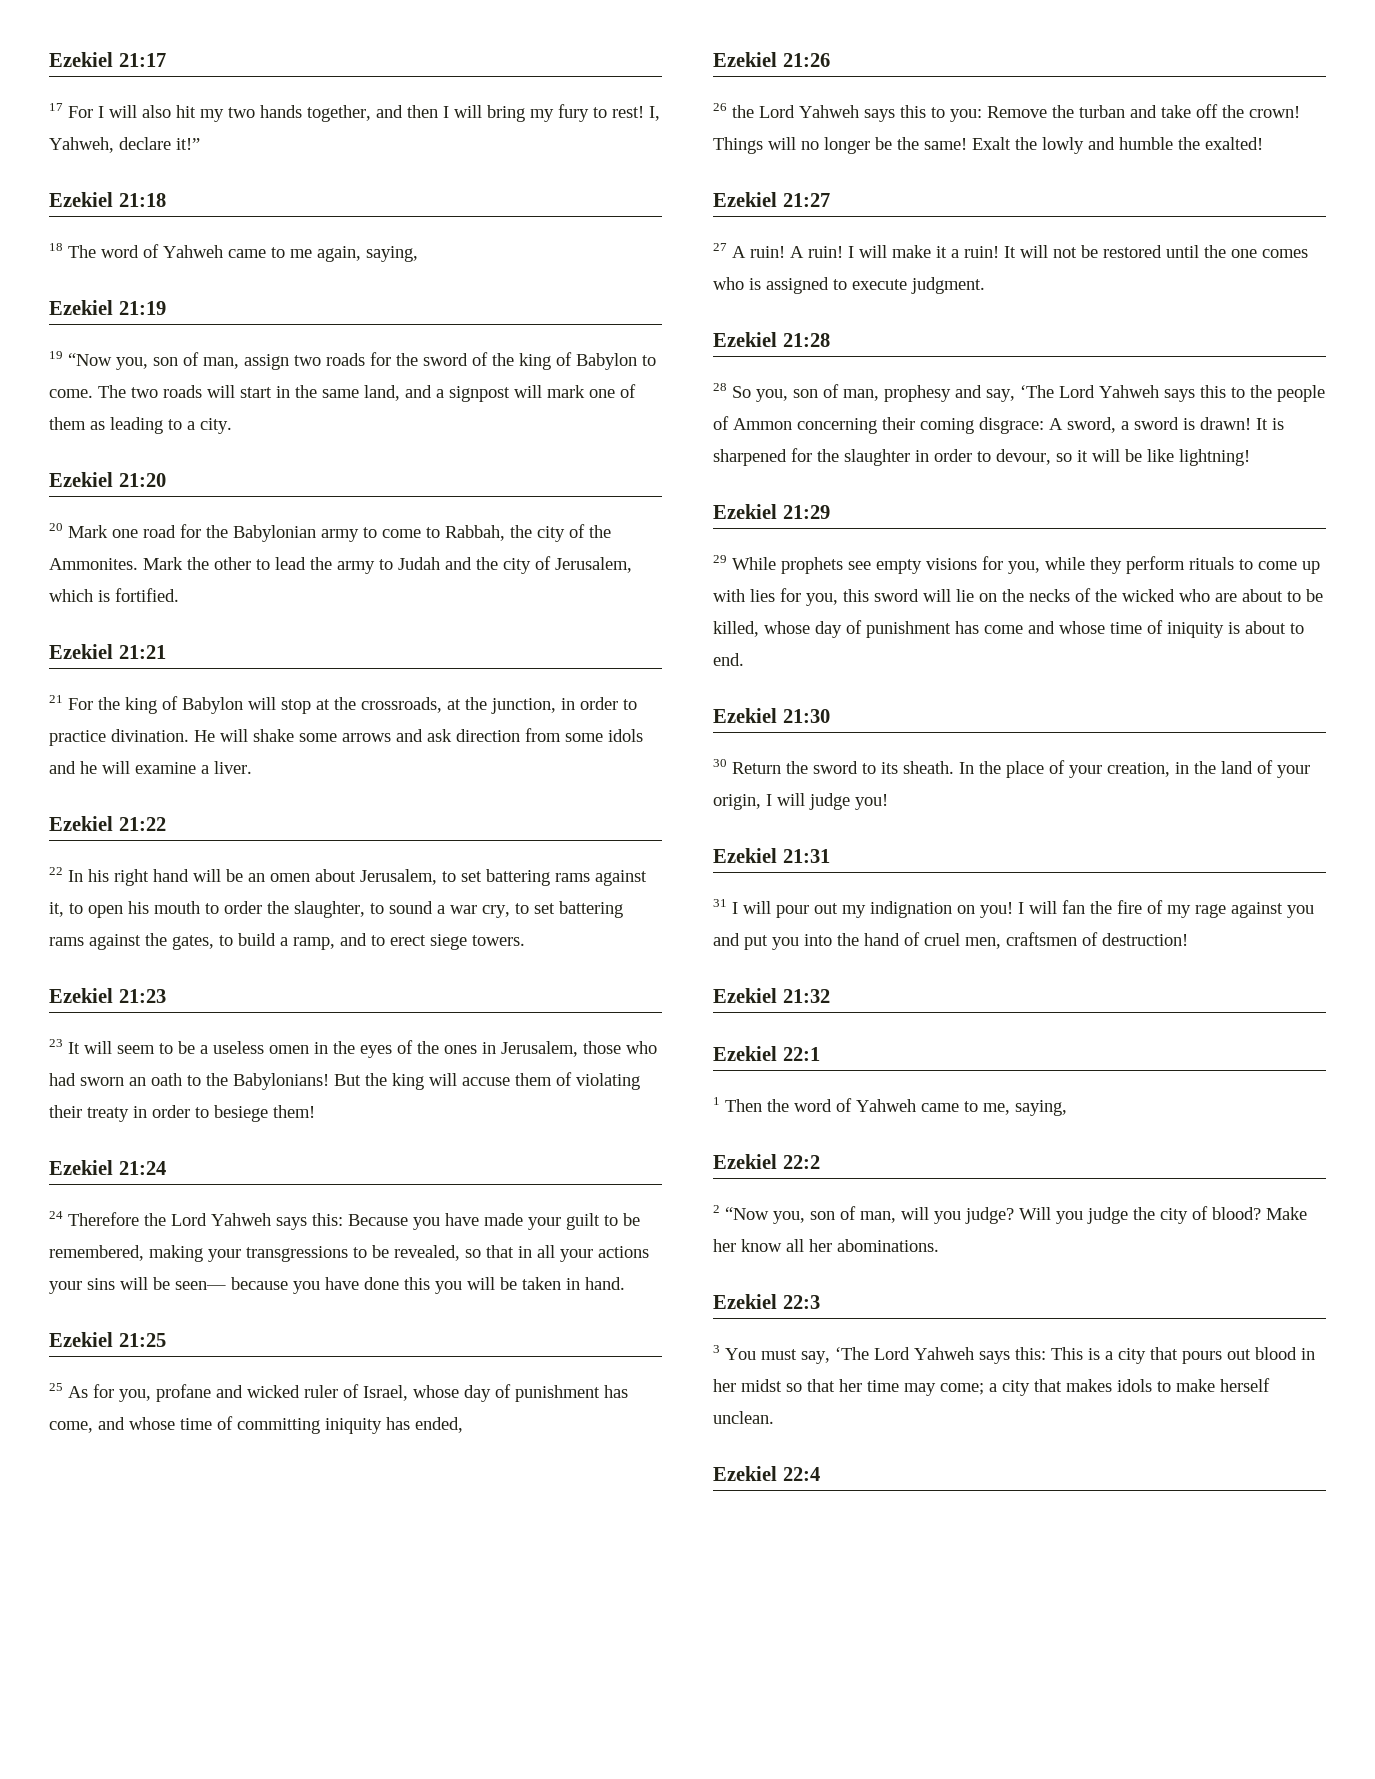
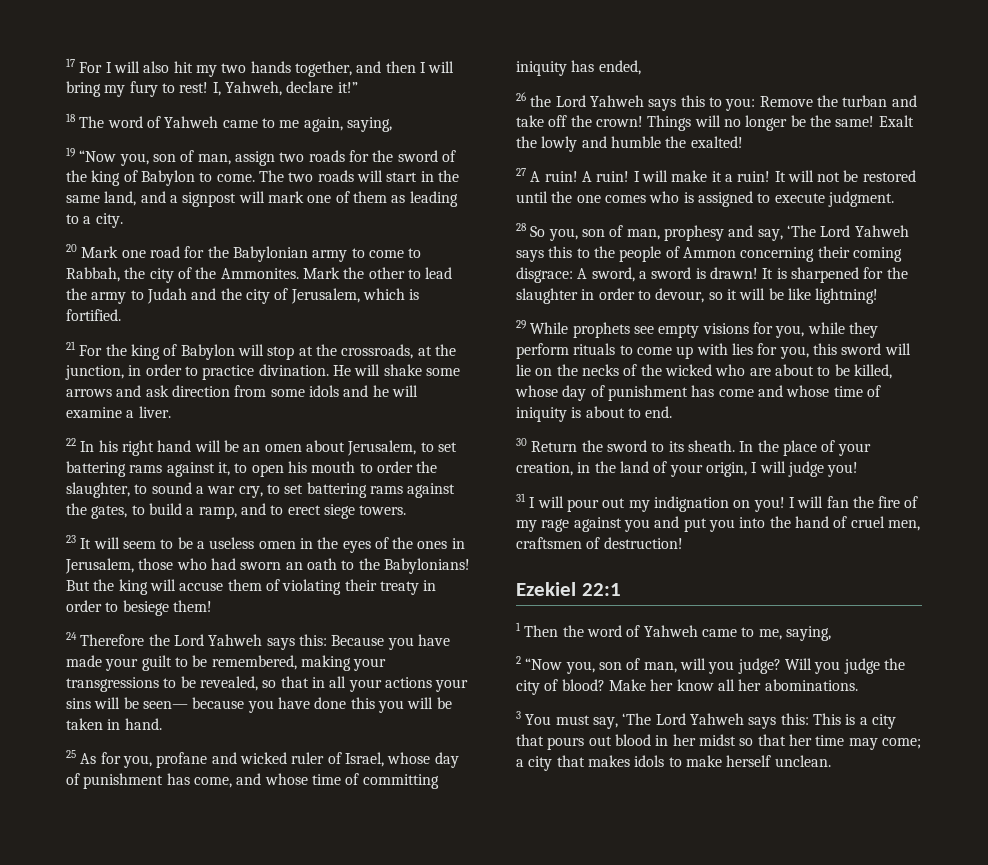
- Ezekiel 21:17
- Ezekiel 21:18
- Ezekiel 21:19
- Ezekiel 21:20
- Ezekiel 21:21
- Ezekiel 21:22
- Ezekiel 21:23
- Ezekiel 21:24
- Ezekiel 21:25
- Ezekiel 21:26
- Ezekiel 21:27
- Ezekiel 21:28
- Ezekiel 21:29
- Ezekiel 21:30
- Ezekiel 21:31
- Ezekiel 21:32
- Ezekiel 22:2
- Ezekiel 22:3
- Ezekiel 22:4

